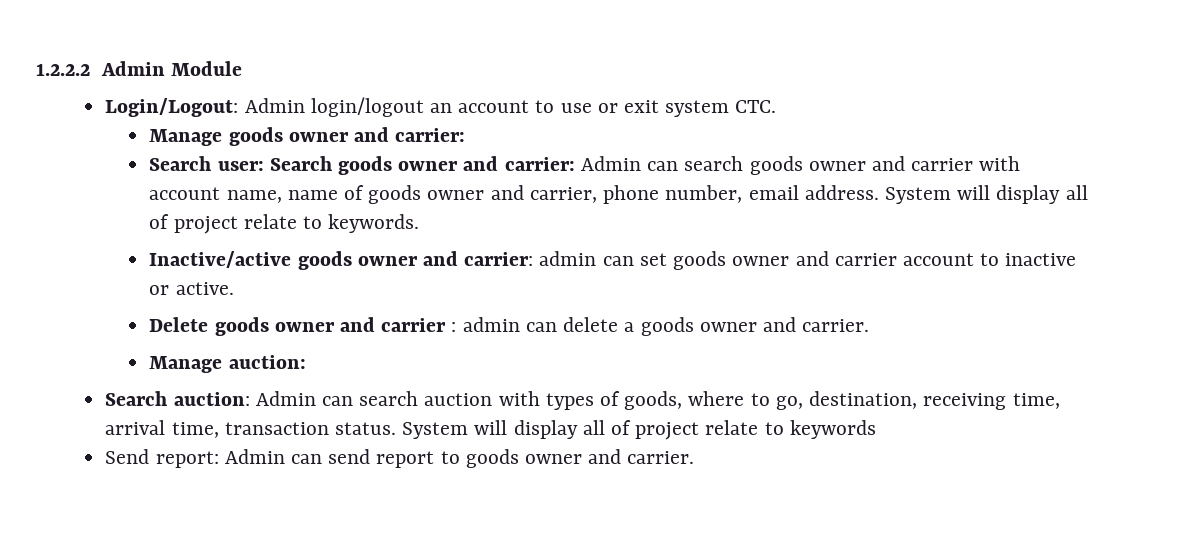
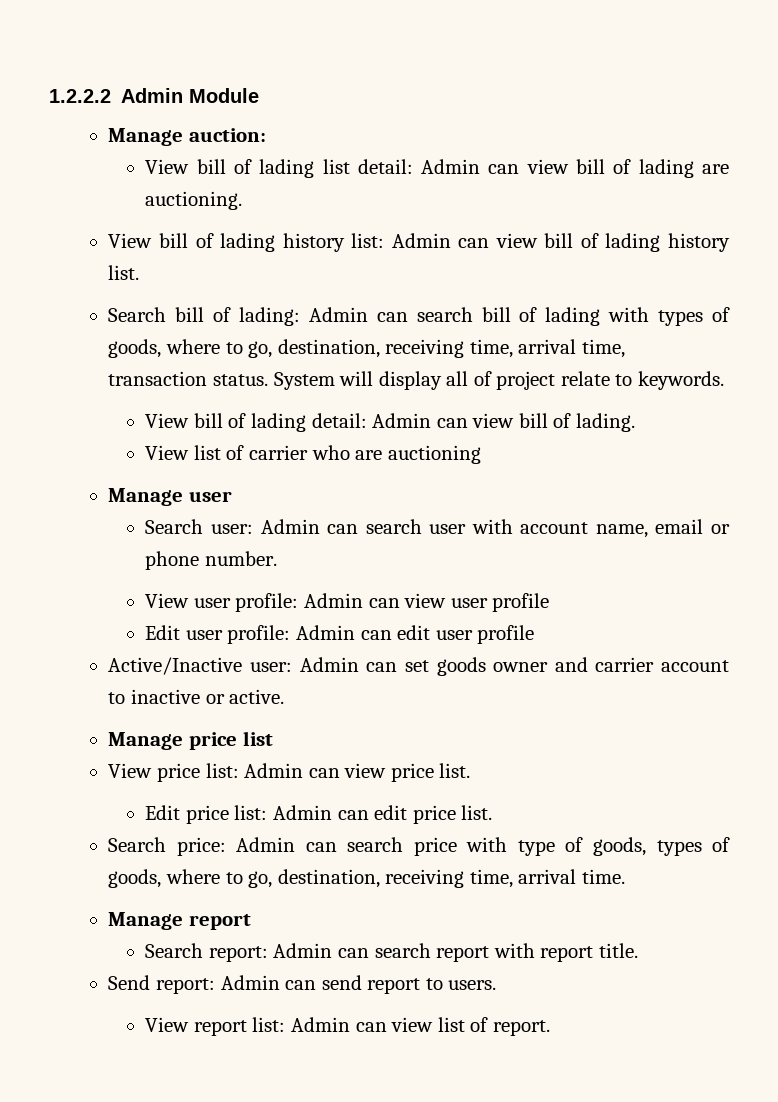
- Login/Logout: Admin login/logout an account to use or exit system CTC.
- Manage goods owner and carrier:
- Search user: Search goods owner and carrier: Admin can search goods owner and carrier with account name, name of goods owner and carrier, phone number, email address. System will display all of project relate to keywords.
- Inactive/active goods owner and carrier: admin can set goods owner and carrier account to inactive or active.
- Delete goods owner and carrier : admin can delete a goods owner and carrier.
  Manage auction:
- Search auction: Admin can search auction with types of goods, where to go, destination, receiving time, arrival time, transaction status.
+ View bill of lading list detail: Admin can view bill of lading are auctioning.
+ View bill of lading history list: Admin can view bill of lading history list.
+ Search bill of lading: Admin can search bill of lading with types of goods, where to go, destination, receiving time, arrival time, transaction status.
- System will display all of project relate to keywords
+ System will display all of project relate to keywords.
+ View bill of lading detail: Admin can view bill of lading.
+ View list of carrier who are auctioning
+ Manage user
+ Search user: Admin can search user with account name, email or phone number.
+ View user profile: Admin can view user profile
+ Edit user profile: Admin can edit user profile
+ Active/Inactive user: Admin can set goods owner and carrier account to inactive or active.
+ Manage price list
+ View price list: Admin can view price list.
+ Edit price list: Admin can edit price list.
+ Search price: Admin can search price with type of goods, types of goods, where to go, destination, receiving time, arrival time.
+ Manage report
+ Search report: Admin can search report with report title.
- Send report: Admin can send report to goods owner and carrier.
+ Send report: Admin can send report to users.
+ View report list: Admin can view list of report.

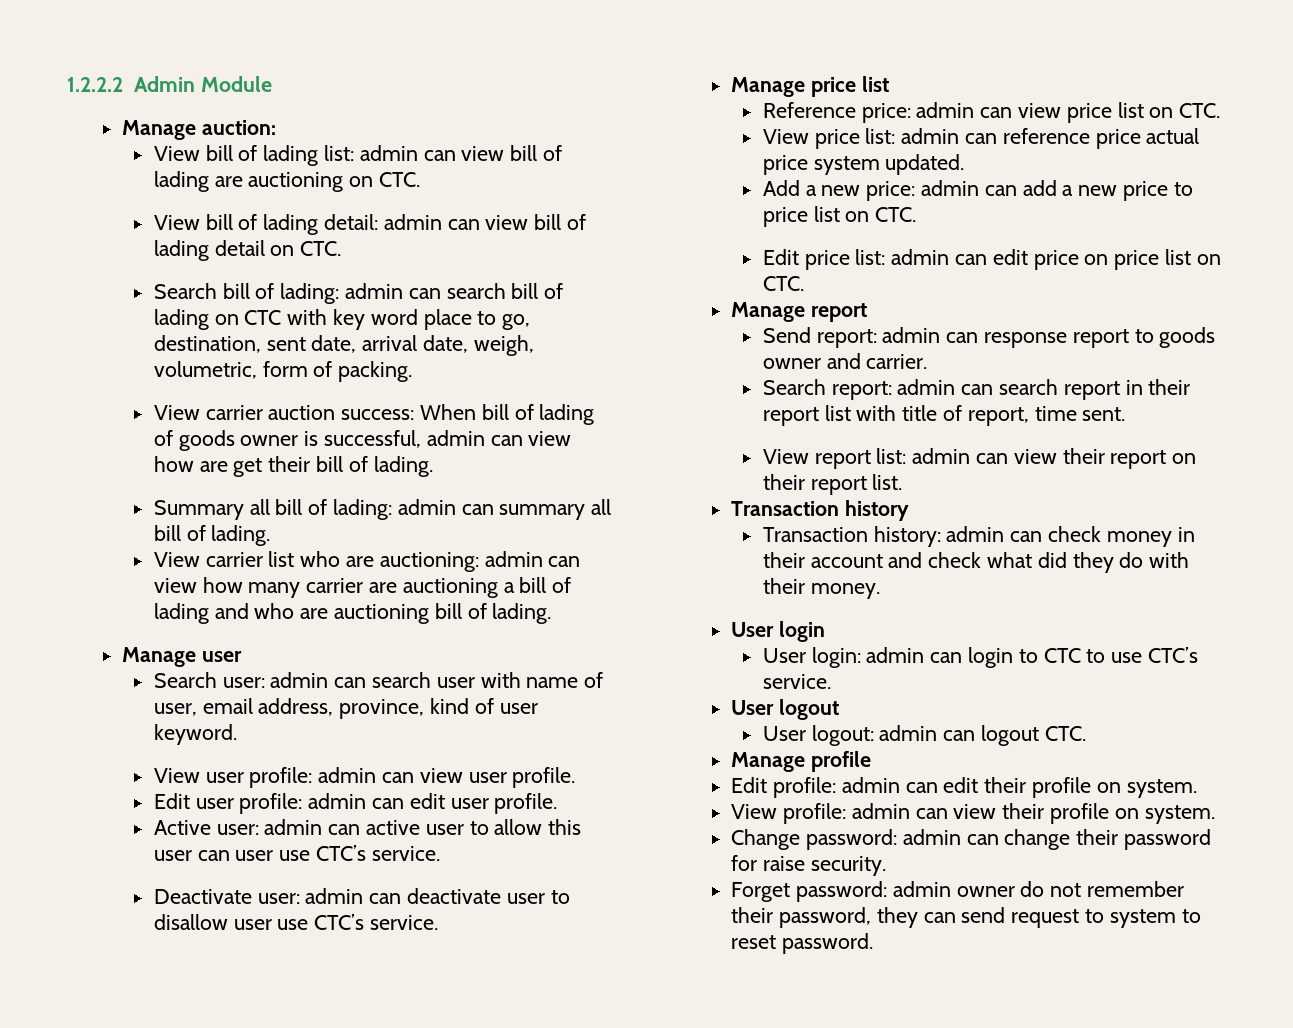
- View bill of lading list detail: Admin can view bill of lading are auctioning.
- View bill of lading history list: Admin can view bill of lading history list.
- Search bill of lading: Admin can search bill of lading with types of goods, where to go, destination, receiving time, arrival time, transaction status. System will display all of project relate to keywords.
+ View bill of lading list: admin can view bill of lading are auctioning on CTC.
- View bill of lading detail: Admin can view bill of lading.
- View list of carrier who are auctioning
+ View bill of lading detail: admin can view bill of lading detail on CTC.
+ Search bill of lading: admin can search bill of lading on CTC with key word place to go, destination, sent date, arrival date, weigh, volumetric, form of packing.
+ View carrier auction success: When bill of lading of goods owner is successful, admin can view how are get their bill of lading.
+ Summary all bill of lading: admin can summary all bill of lading.
+ View carrier list who are auctioning: admin can view how many carrier are auctioning a bill of lading and who are auctioning bill of lading.
- Search user: Admin can search user with account name, email or phone number.
+ Search user: admin can search user with name of user, email address, province, kind of user keyword.
- View user profile: Admin can view user profile
+ View user profile: admin can view user profile.
- Edit user profile: Admin can edit user profile
- Active/Inactive user: Admin can set goods owner and carrier account to inactive or active.
+ Edit user profile: admin can edit user profile.
+ Active user: admin can active user to allow this user can user use CTC’s service.
+ Deactivate user: admin can deactivate user to disallow user use CTC’s service.
  Manage price list
- View price list: Admin can view price list.
+ Reference price: admin can view price list on CTC.
+ View price list: admin can reference price actual price system updated.
+ Add a new price: admin can add a new price to price list on CTC.
- Edit price list: Admin can edit price list.
- Search price: Admin can search price with type of goods, types of goods, where to go, destination, receiving time, arrival time.
+ Edit price list: admin can edit price on price list on CTC.
  Manage report
+ Send report: admin can response report to goods owner and carrier.
- Search report: Admin can search report with report title.
- Send report: Admin can send report to users.
+ Search report: admin can search report in their report list with title of report, time sent.
- View report list: Admin can view list of report.
+ View report list: admin can view their report on their report list.
+ Transaction history
+ Transaction history: admin can check money in their account and check what did they do with their money.
+ User login
+ User login: admin can login to CTC to use CTC’s service.
+ User logout
+ User logout: admin can logout CTC.
+ Manage profile
+ Edit profile: admin can edit their profile on system.
+ View profile: admin can view their profile on system.
+ Change password: admin can change their password for raise security.
+ Forget password: admin owner do not remember their password, they can send request to system to reset password.

